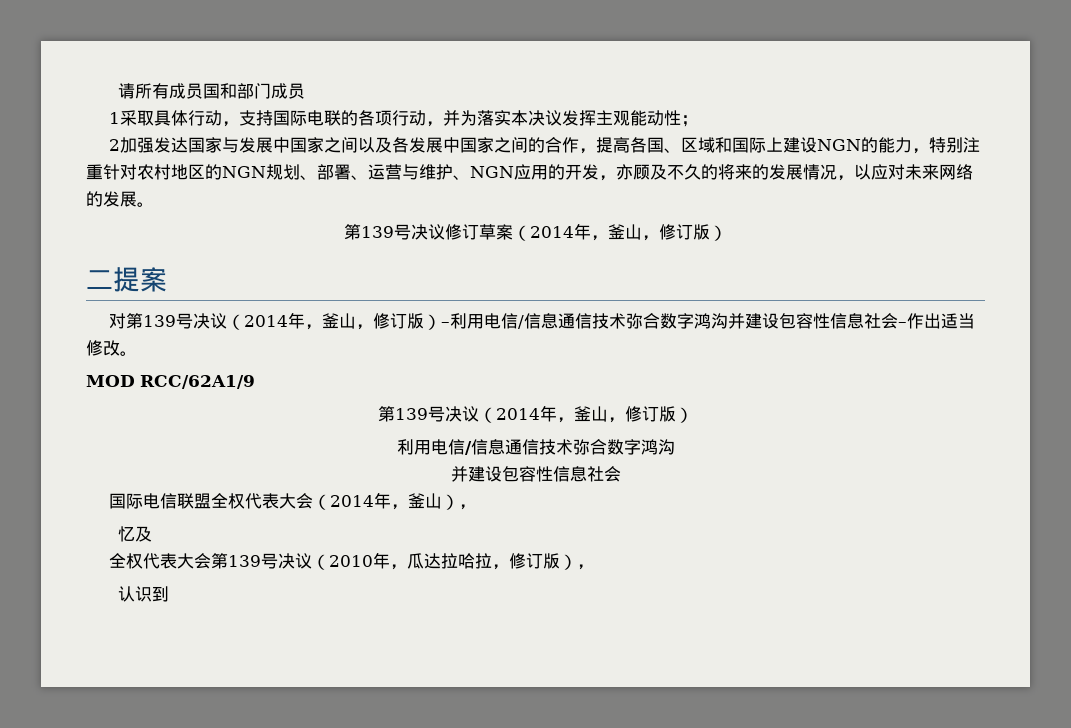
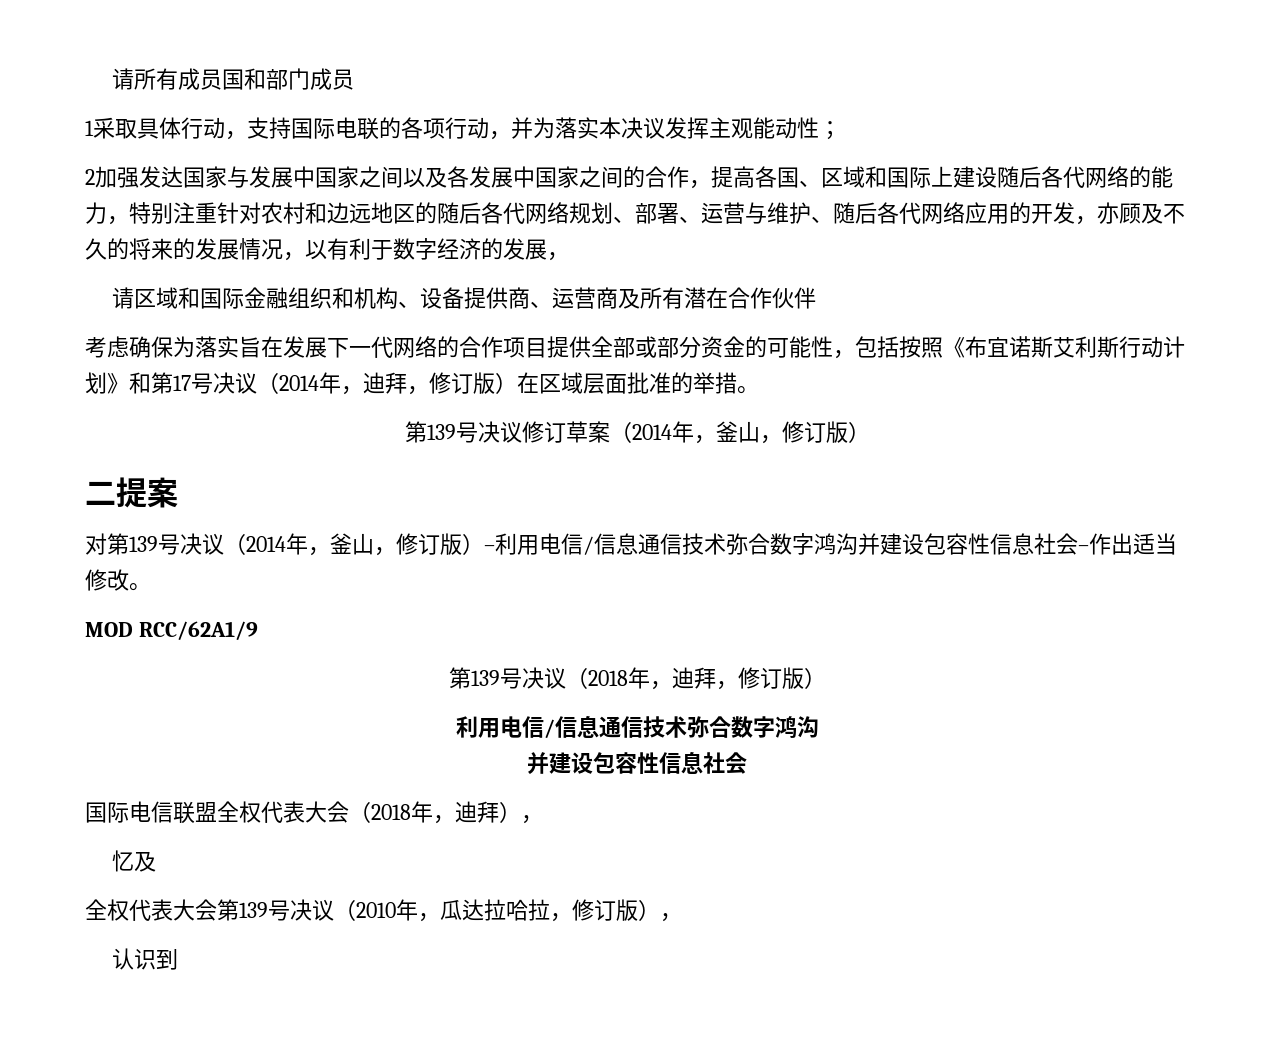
- 2加强发达国家与发展中国家之间以及各发展中国家之间的合作，提高各国、区域和国际上建设NGN的能力，特别注重针对农村地区的NGN规划、部署、运营与维护、NGN应用的开发，亦顾及不久的将来的发展情况，以应对未来网络的发展。
+ 2加强发达国家与发展中国家之间以及各发展中国家之间的合作，提高各国、区域和国际上建设随后各代网络的能力，特别注重针对农村和边远地区的随后各代网络规划、部署、运营与维护、随后各代网络应用的开发，亦顾及不久的将来的发展情况，以有利于数字经济的发展，
+ 请区域和国际金融组织和机构、设备提供商、运营商及所有潜在合作伙伴
+ 考虑确保为落实旨在发展下一代网络的合作项目提供全部或部分资金的可能性，包括按照《布宜诺斯艾利斯行动计划》和第17号决议（2014年，迪拜，修订版）在区域层面批准的举措。
  MOD RCC/62A1/9
- 第139号决议（2014年，釜山，修订版）
+ 第139号决议（2018年，迪拜，修订版）
- 国际电信联盟全权代表大会（2014年，釜山），
+ 国际电信联盟全权代表大会（2018年，迪拜），

